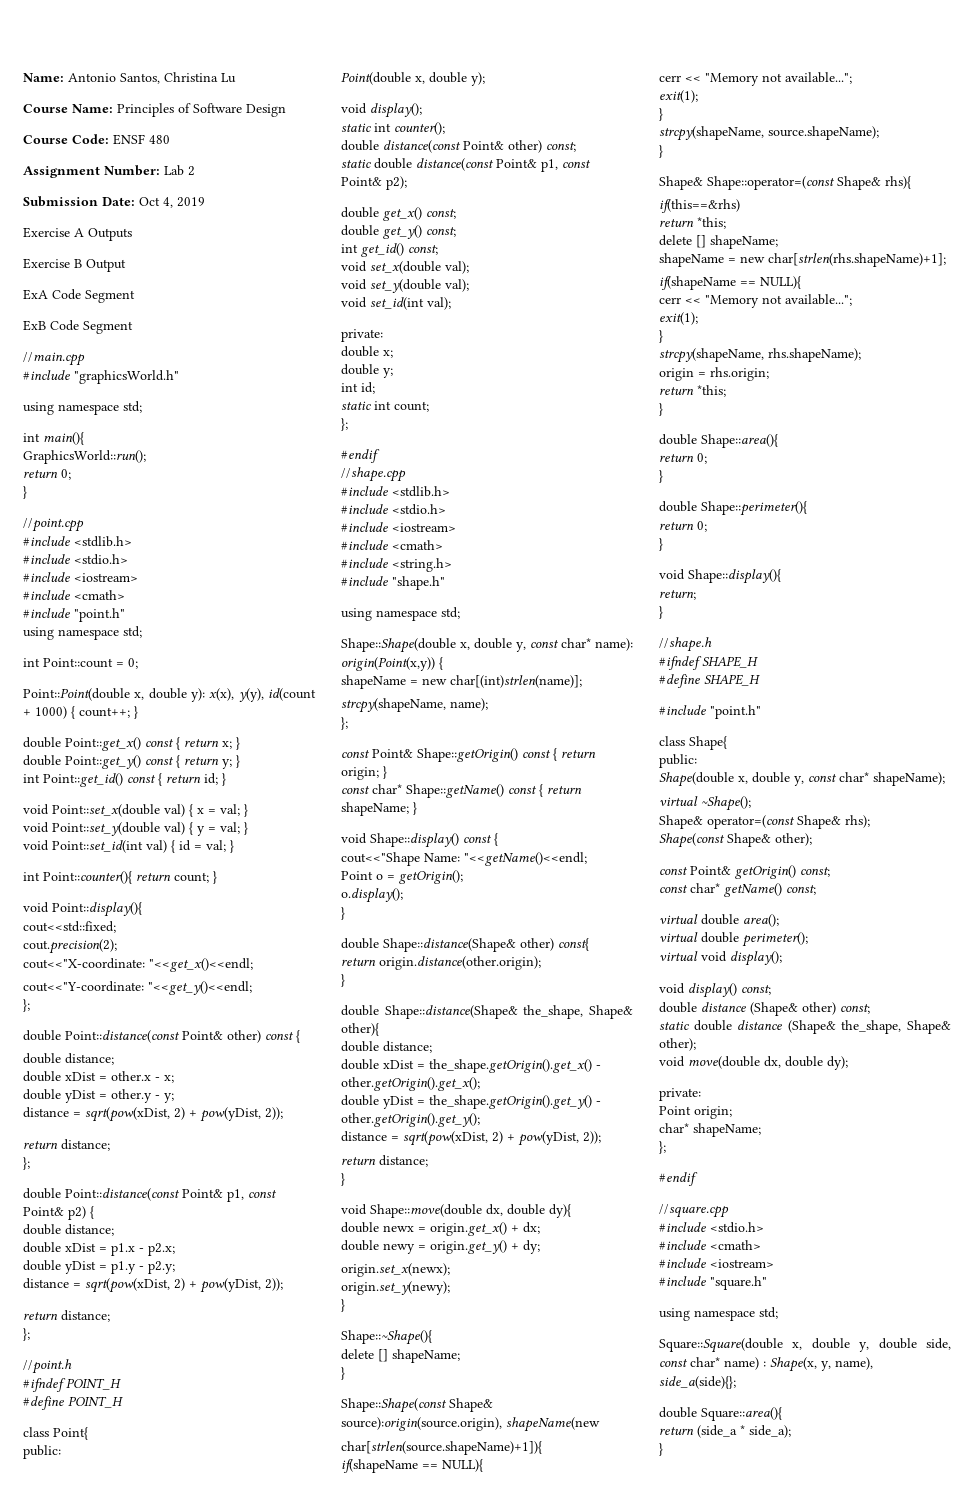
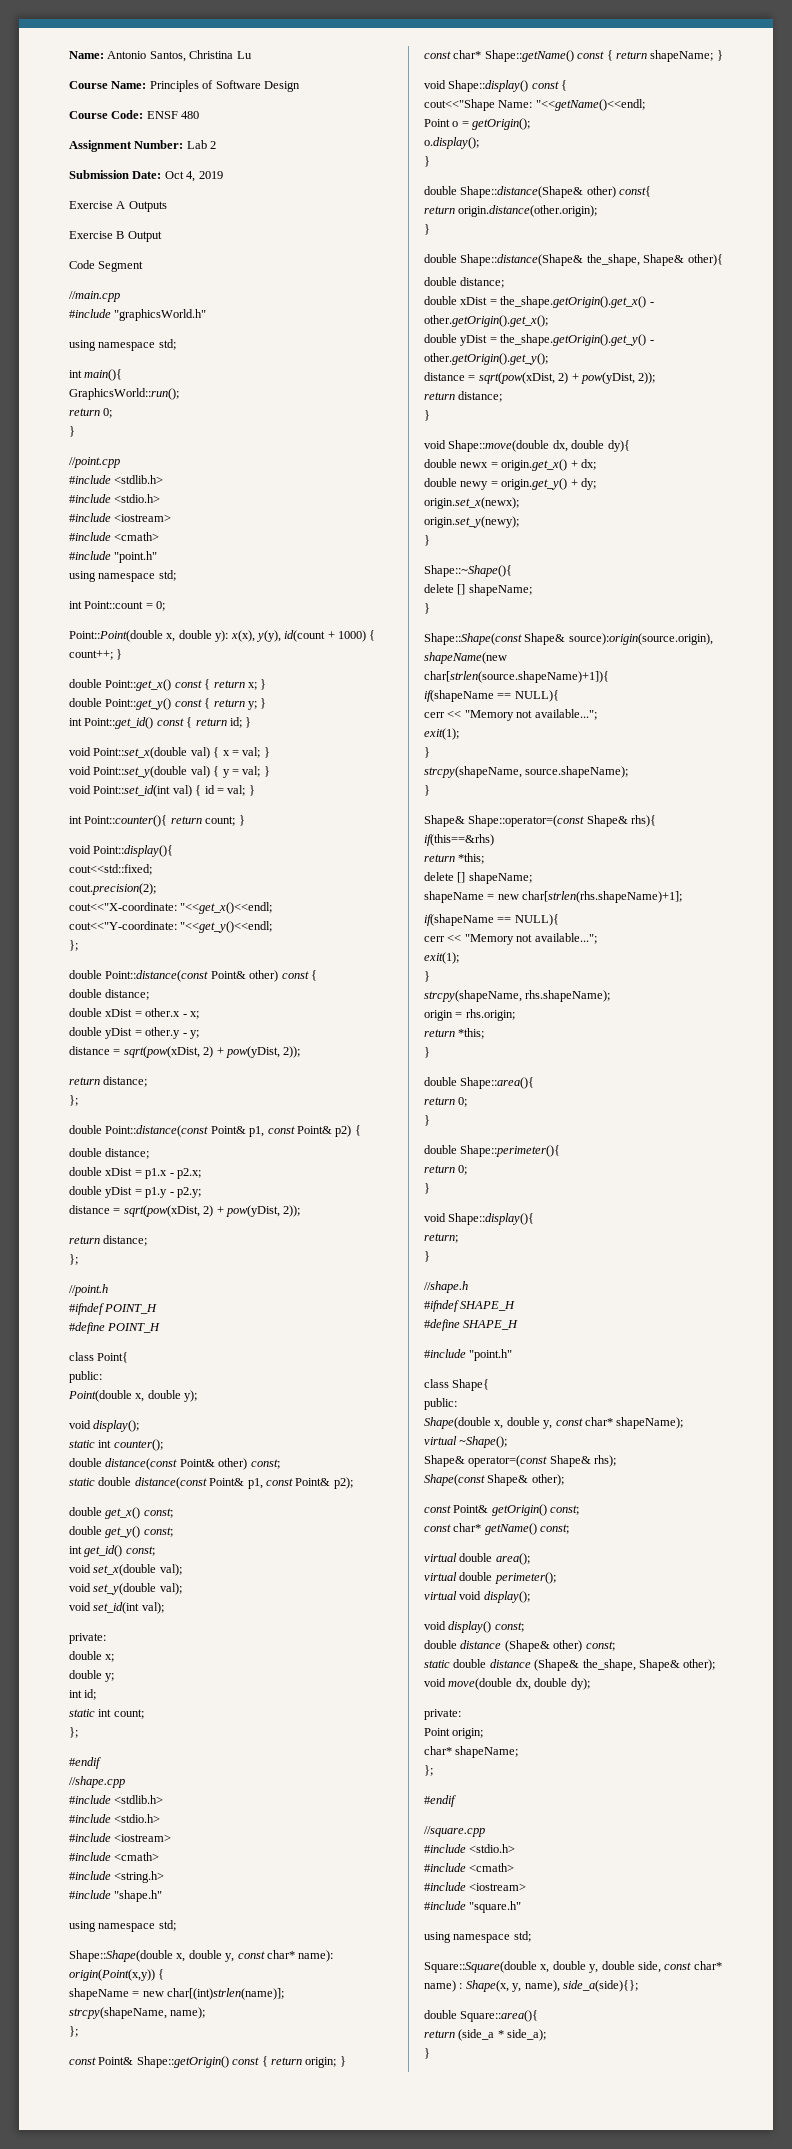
- ExA Code Segment
- ExB Code Segment
+ Code Segment

